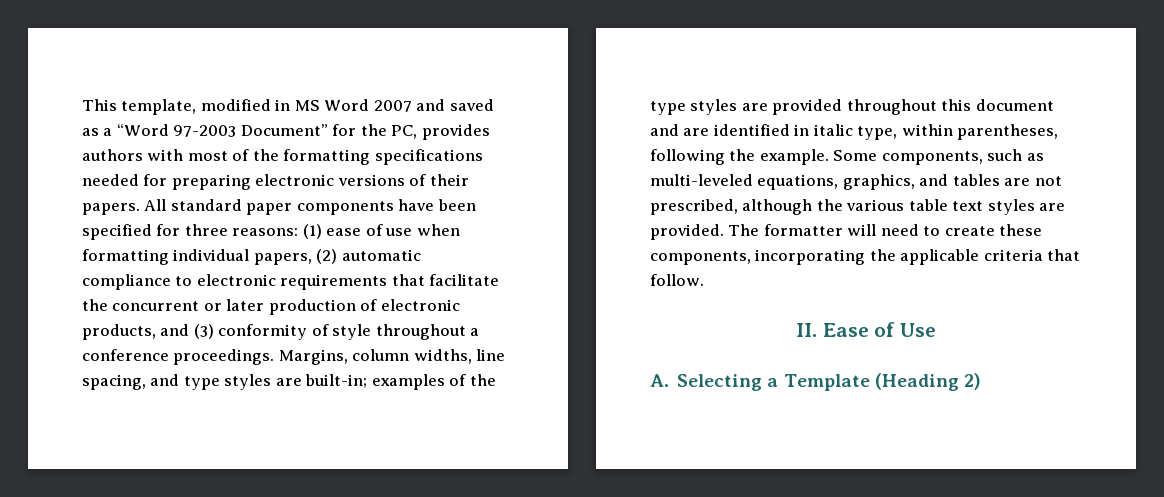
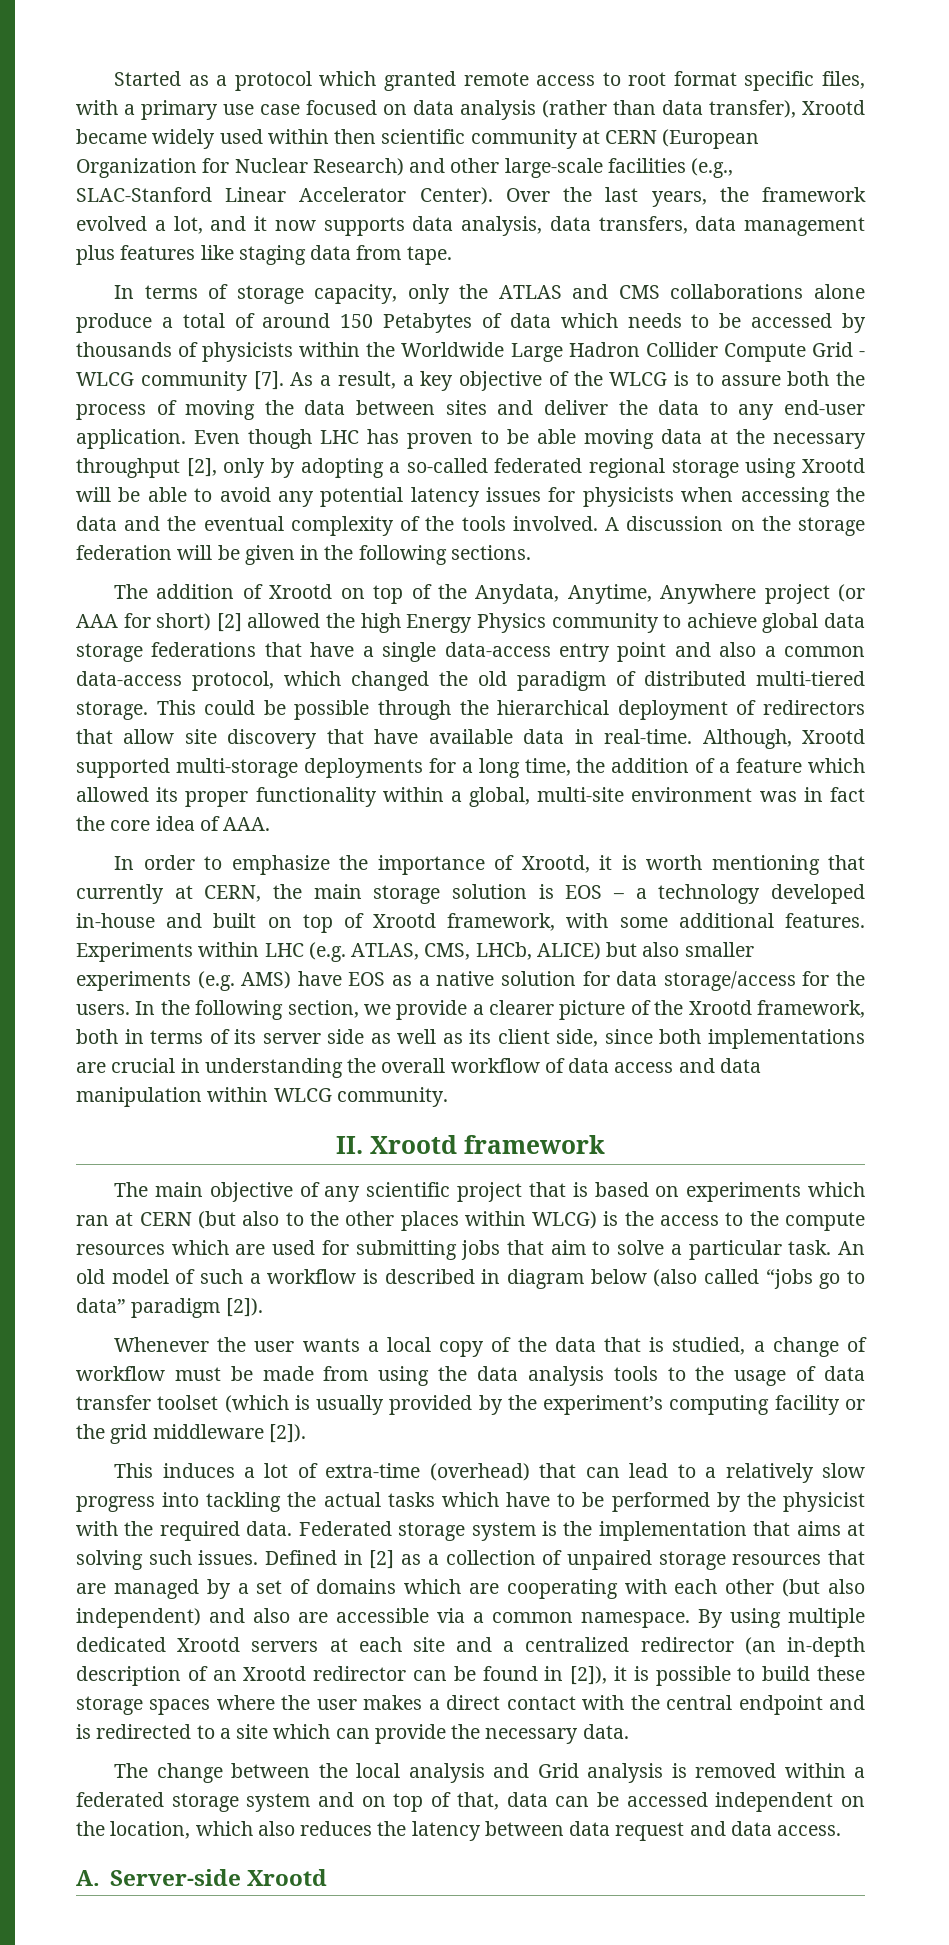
- This template, modified in MS Word 2007 and saved as a “Word 97-2003 Document” for the PC, provides authors with most of the formatting specifications needed for preparing electronic versions of their papers. All standard paper components have been specified for three reasons: (1) ease of use when formatting individual papers, (2) automatic compliance to electronic requirements that facilitate the concurrent or later production of electronic products, and (3) conformity of style throughout a conference proceedings. Margins, column widths, line spacing, and type styles are built-in; examples of the type styles are provided throughout this document and are identified in italic type, within parentheses, following the example. Some components, such as multi-leveled equations, graphics, and tables are not prescribed, although the various table text styles are provided. The formatter will need to create these components, incorporating the applicable criteria that follow.
- II. Ease of Use
- A. Selecting a Template (Heading 2)
+ Started as a protocol which granted remote access to root format specific files, with a primary use case focused on data analysis (rather than data transfer), Xrootd became widely used within then scientific community at CERN (European Organization for Nuclear Research) and other large-scale facilities (e.g., SLAC-Stanford Linear Accelerator Center). Over the last years, the framework evolved a lot, and it now supports data analysis, data transfers, data management plus features like staging data from tape.
+ In terms of storage capacity, only the ATLAS and CMS collaborations alone produce a total of around 150 Petabytes of data which needs to be accessed by thousands of physicists within the Worldwide Large Hadron Collider Compute Grid - WLCG community [7]. As a result, a key objective of the WLCG is to assure both the process of moving the data between sites and deliver the data to any end-user application. Even though LHC has proven to be able moving data at the necessary throughput [2], only by adopting a so-called federated regional storage using Xrootd will be able to avoid any potential latency issues for physicists when accessing the data and the eventual complexity of the tools involved. A discussion on the storage federation will be given in the following sections.
+ The addition of Xrootd on top of the Anydata, Anytime, Anywhere project (or AAA for short) [2] allowed the high Energy Physics community to achieve global data storage federations that have a single data-access entry point and also a common data-access protocol, which changed the old paradigm of distributed multi-tiered storage. This could be possible through the hierarchical deployment of redirectors that allow site discovery that have available data in real-time. Although, Xrootd supported multi-storage deployments for a long time, the addition of a feature which allowed its proper functionality within a global, multi-site environment was in fact the core idea of AAA.
+ In order to emphasize the importance of Xrootd, it is worth mentioning that currently at CERN, the main storage solution is EOS – a technology developed in-house and built on top of Xrootd framework, with some additional features. Experiments within LHC (e.g. ATLAS, CMS, LHCb, ALICE) but also smaller experiments (e.g. AMS) have EOS as a native solution for data storage/access for the users. In the following section, we provide a clearer picture of the Xrootd framework, both in terms of its server side as well as its client side, since both implementations are crucial in understanding the overall workflow of data access and data manipulation within WLCG community.
+ II. Xrootd framework
+ The main objective of any scientific project that is based on experiments which ran at CERN (but also to the other places within WLCG) is the access to the compute resources which are used for submitting jobs that aim to solve a particular task. An old model of such a workflow is described in diagram below (also called “jobs go to data” paradigm [2]).
+ Whenever the user wants a local copy of the data that is studied, a change of workflow must be made from using the data analysis tools to the usage of data transfer toolset (which is usually provided by the experiment’s computing facility or the grid middleware [2]).
+ This induces a lot of extra-time (overhead) that can lead to a relatively slow progress into tackling the actual tasks which have to be performed by the physicist with the required data. Federated storage system is the implementation that aims at solving such issues. Defined in [2] as a collection of unpaired storage resources that are managed by a set of domains which are cooperating with each other (but also independent) and also are accessible via a common namespace. By using multiple dedicated Xrootd servers at each site and a centralized redirector (an in-depth description of an Xrootd redirector can be found in [2]), it is possible to build these storage spaces where the user makes a direct contact with the central endpoint and is redirected to a site which can provide the necessary data.
+ The change between the local analysis and Grid analysis is removed within a federated storage system and on top of that, data can be accessed independent on the location, which also reduces the latency between data request and data access.
+ A. Server-side Xrootd

